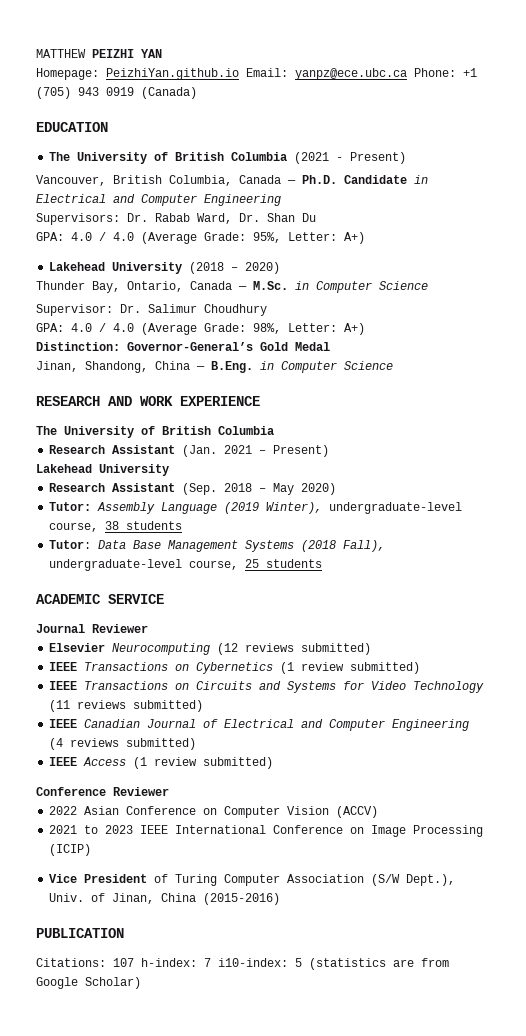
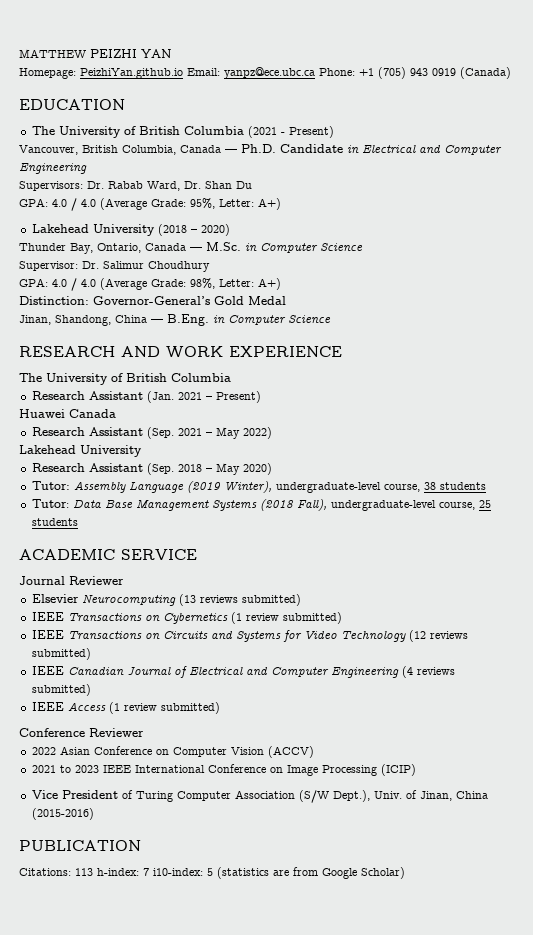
+ Huawei Canada
+ Research Assistant (Sep. 2021 – May 2022)
- Elsevier Neurocomputing (12 reviews submitted)
+ Elsevier Neurocomputing (13 reviews submitted)
- IEEE Transactions on Circuits and Systems for Video Technology (11 reviews submitted)
+ IEEE Transactions on Circuits and Systems for Video Technology (12 reviews submitted)
- Citations: 107 h-index: 7 i10-index: 5 (statistics are from Google Scholar)
+ Citations: 113 h-index: 7 i10-index: 5 (statistics are from Google Scholar)

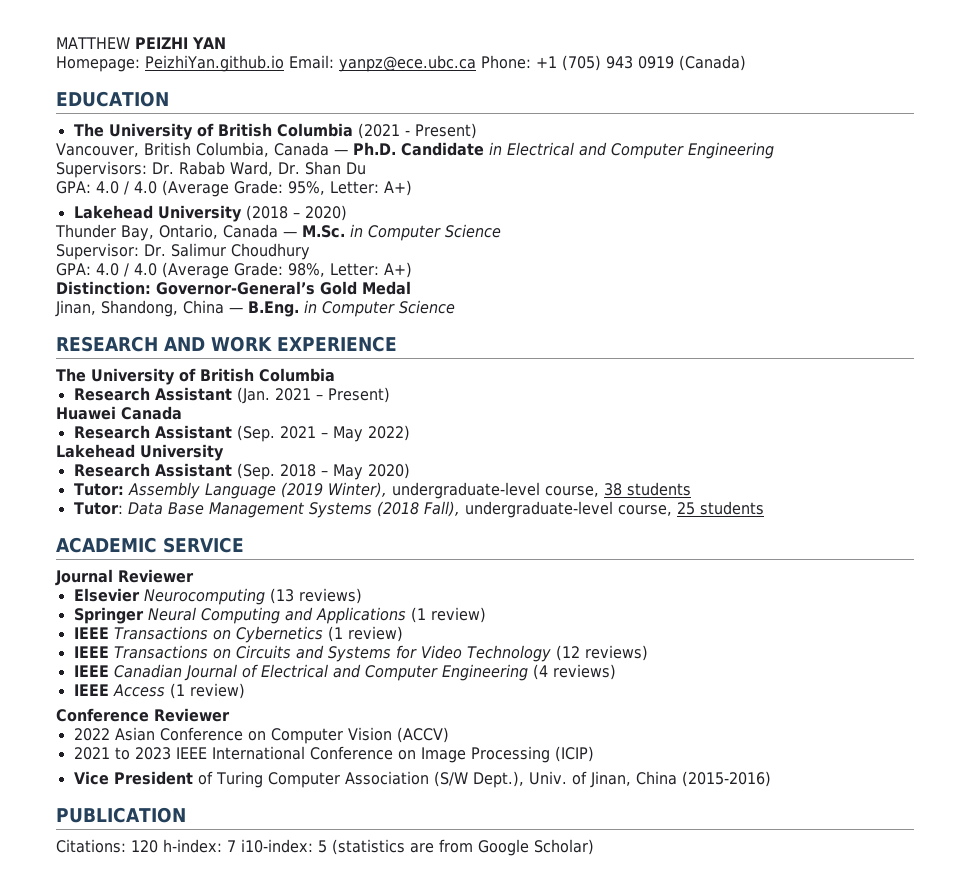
- Elsevier Neurocomputing (13 reviews submitted)
+ Elsevier Neurocomputing (13 reviews)
+ Springer Neural Computing and Applications (1 review)
- IEEE Transactions on Cybernetics (1 review submitted)
+ IEEE Transactions on Cybernetics (1 review)
- IEEE Transactions on Circuits and Systems for Video Technology (12 reviews submitted)
+ IEEE Transactions on Circuits and Systems for Video Technology (12 reviews)
- IEEE Canadian Journal of Electrical and Computer Engineering (4 reviews submitted)
+ IEEE Canadian Journal of Electrical and Computer Engineering (4 reviews)
- IEEE Access (1 review submitted)
+ IEEE Access (1 review)
- Citations: 113 h-index: 7 i10-index: 5 (statistics are from Google Scholar)
+ Citations: 120 h-index: 7 i10-index: 5 (statistics are from Google Scholar)

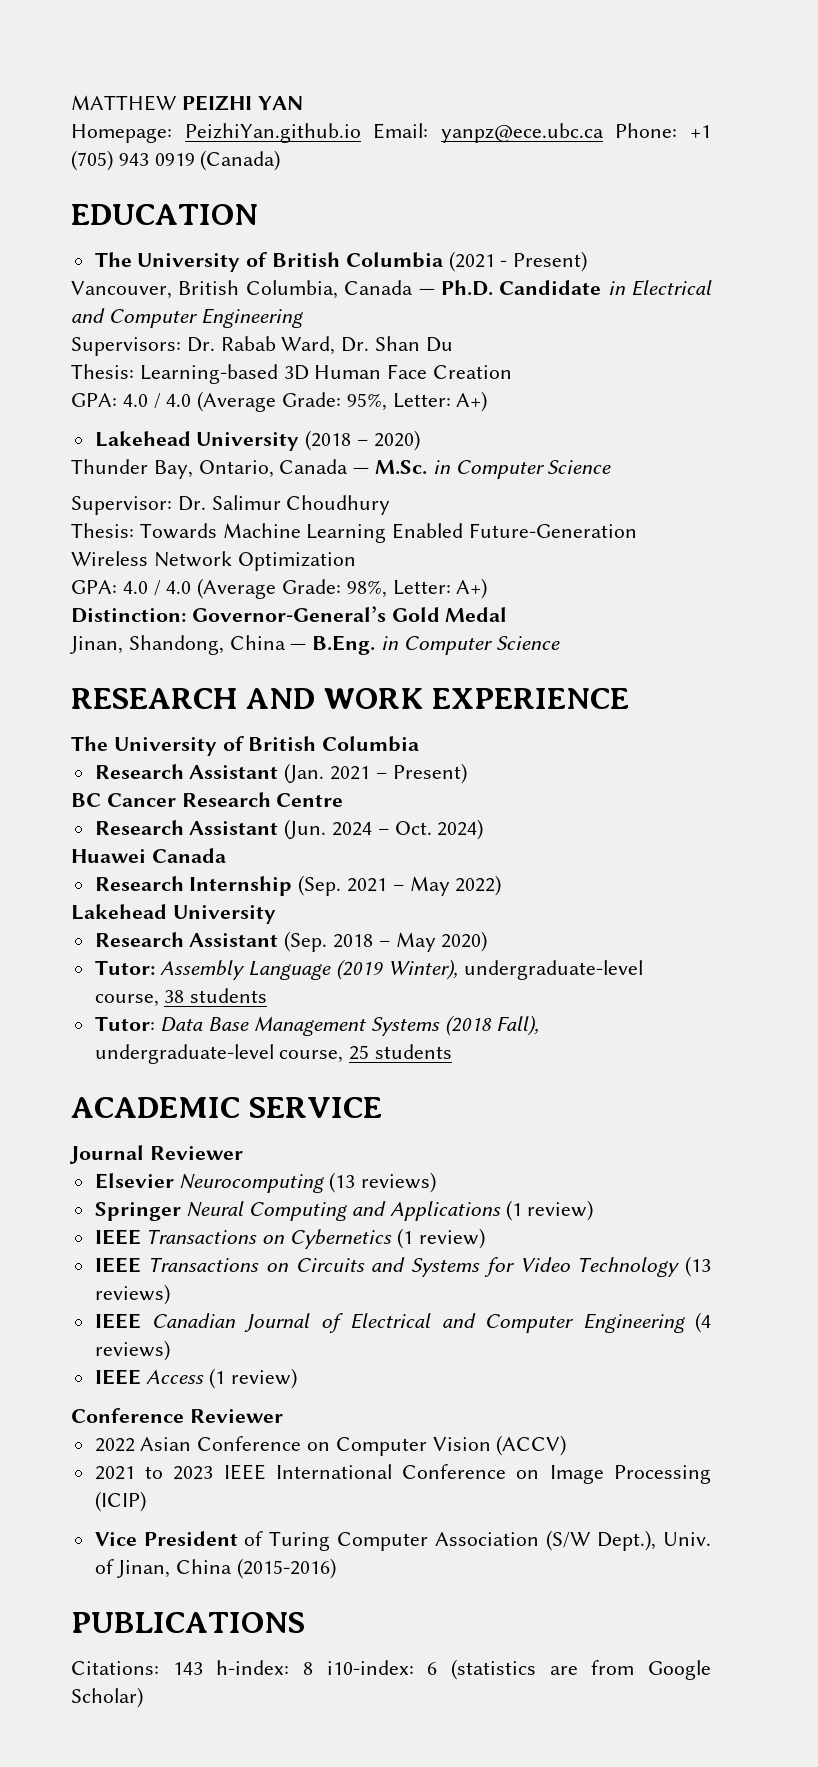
+ Thesis: Learning-based 3D Human Face Creation
+ Thesis: Towards Machine Learning Enabled Future-Generation Wireless Network Optimization
+ BC Cancer Research Centre
+ Research Assistant (Jun. 2024 – Oct. 2024)
- Research Assistant (Sep. 2021 – May 2022)
+ Research Internship (Sep. 2021 – May 2022)
- IEEE Transactions on Circuits and Systems for Video Technology (12 reviews)
+ IEEE Transactions on Circuits and Systems for Video Technology (13 reviews)
- PUBLICATION
+ PUBLICATIONS
- Citations: 120 h-index: 7 i10-index: 5 (statistics are from Google Scholar)
+ Citations: 143 h-index: 8 i10-index: 6 (statistics are from Google Scholar)

